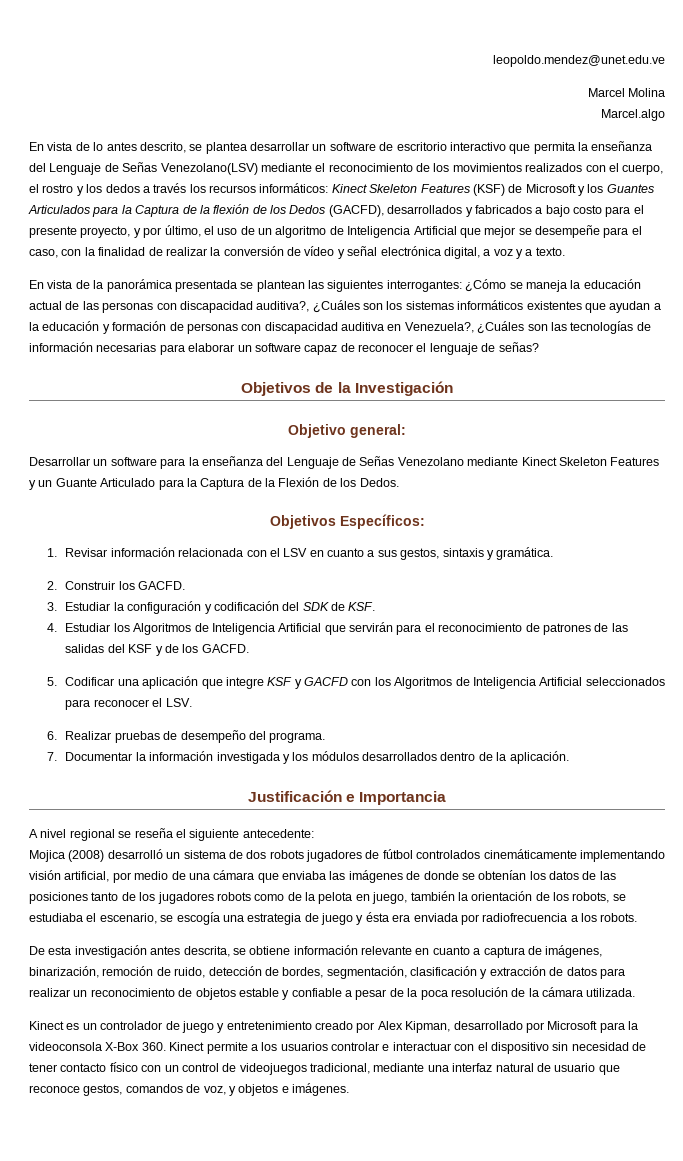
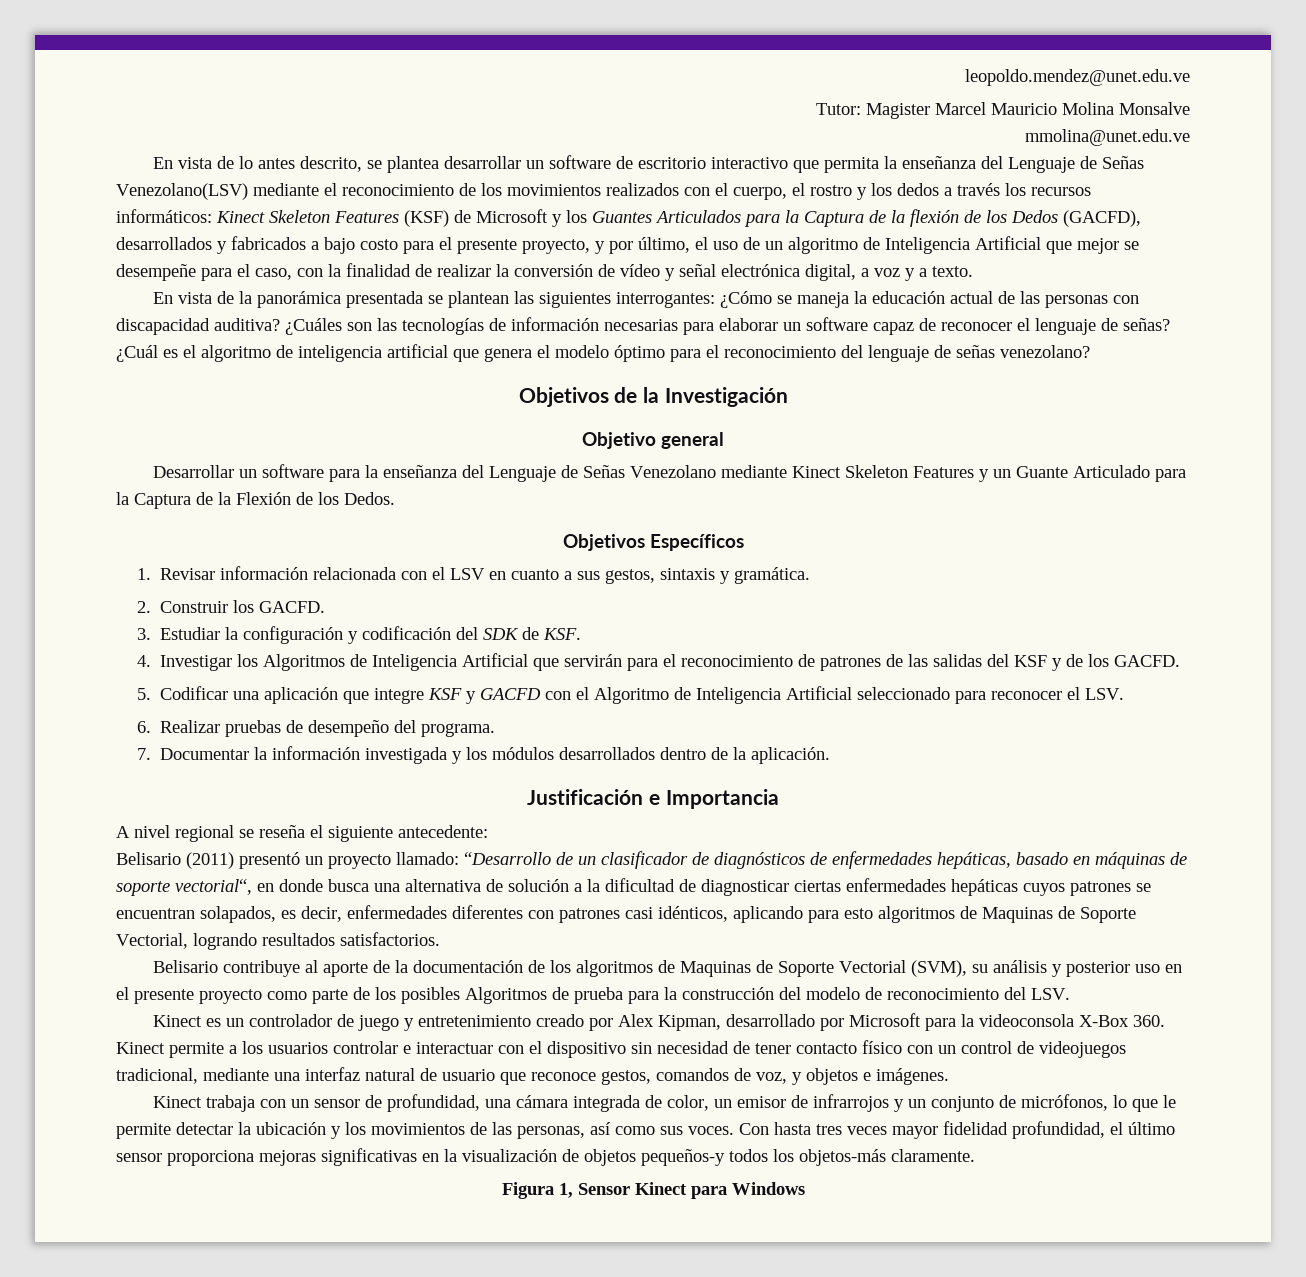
- Marcel Molina
- Marcel.algo
+ Tutor: Magister Marcel Mauricio Molina Monsalve
+ mmolina@unet.edu.ve
- En vista de la panorámica presentada se plantean las siguientes interrogantes: ¿Cómo se maneja la educación actual de las personas con discapacidad auditiva?, ¿Cuáles son los sistemas informáticos existentes que ayudan a la educación y formación de personas con discapacidad auditiva en Venezuela?, ¿Cuáles son las tecnologías de información necesarias para elaborar un software capaz de reconocer el lenguaje de señas?
+ En vista de la panorámica presentada se plantean las siguientes interrogantes: ¿Cómo se maneja la educación actual de las personas con discapacidad auditiva? ¿Cuáles son las tecnologías de información necesarias para elaborar un software capaz de reconocer el lenguaje de señas? ¿Cuál es el algoritmo de inteligencia artificial que genera el modelo óptimo para el reconocimiento del lenguaje de señas venezolano?
- Objetivo general:
+ Objetivo general
- Objetivos Específicos:
+ Objetivos Específicos
- 4. Estudiar los Algoritmos de Inteligencia Artificial que servirán para el reconocimiento de patrones de las salidas del KSF y de los GACFD.
+ 4. Investigar los Algoritmos de Inteligencia Artificial que servirán para el reconocimiento de patrones de las salidas del KSF y de los GACFD.
- 5. Codificar una aplicación que integre KSF y GACFD con los Algoritmos de Inteligencia Artificial seleccionados para reconocer el LSV.
+ 5. Codificar una aplicación que integre KSF y GACFD con el Algoritmo de Inteligencia Artificial seleccionado para reconocer el LSV.
- Mojica (2008) desarrolló un sistema de dos robots jugadores de fútbol controlados cinemáticamente implementando visión artificial, por medio de una cámara que enviaba las imágenes de donde se obtenían los datos de las posiciones tanto de los jugadores robots como de la pelota en juego, también la orientación de los robots, se estudiaba el escenario, se escogía una estrategia de juego y ésta era enviada por radiofrecuencia a los robots.
- De esta investigación antes descrita, se obtiene información relevante en cuanto a captura de imágenes, binarización, remoción de ruido, detección de bordes, segmentación, clasificación y extracción de datos para realizar un reconocimiento de objetos estable y confiable a pesar de la poca resolución de la cámara utilizada.
+ Belisario (2011) presentó un proyecto llamado: “Desarrollo de un clasificador de diagnósticos de enfermedades hepáticas, basado en máquinas de soporte vectorial“, en donde busca una alternativa de solución a la dificultad de diagnosticar ciertas enfermedades hepáticas cuyos patrones se encuentran solapados, es decir, enfermedades diferentes con patrones casi idénticos, aplicando para esto algoritmos de Maquinas de Soporte Vectorial, logrando resultados satisfactorios.
+ Belisario contribuye al aporte de la documentación de los algoritmos de Maquinas de Soporte Vectorial (SVM), su análisis y posterior uso en el presente proyecto como parte de los posibles Algoritmos de prueba para la construcción del modelo de reconocimiento del LSV.
+ Kinect trabaja con un sensor de profundidad, una cámara integrada de color, un emisor de infrarrojos y un conjunto de micrófonos, lo que le permite detectar la ubicación y los movimientos de las personas, así como sus voces. Con hasta tres veces mayor fidelidad profundidad, el último sensor proporciona mejoras significativas en la visualización de objetos pequeños-y todos los objetos-más claramente.
+ Figura 1, Sensor Kinect para Windows

